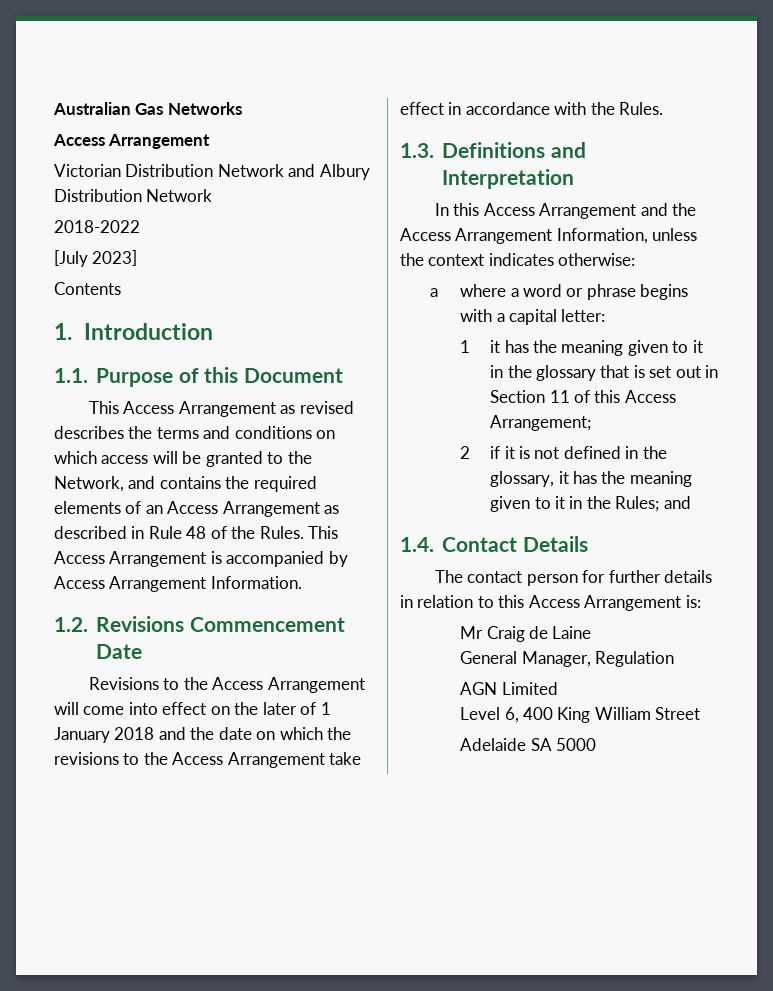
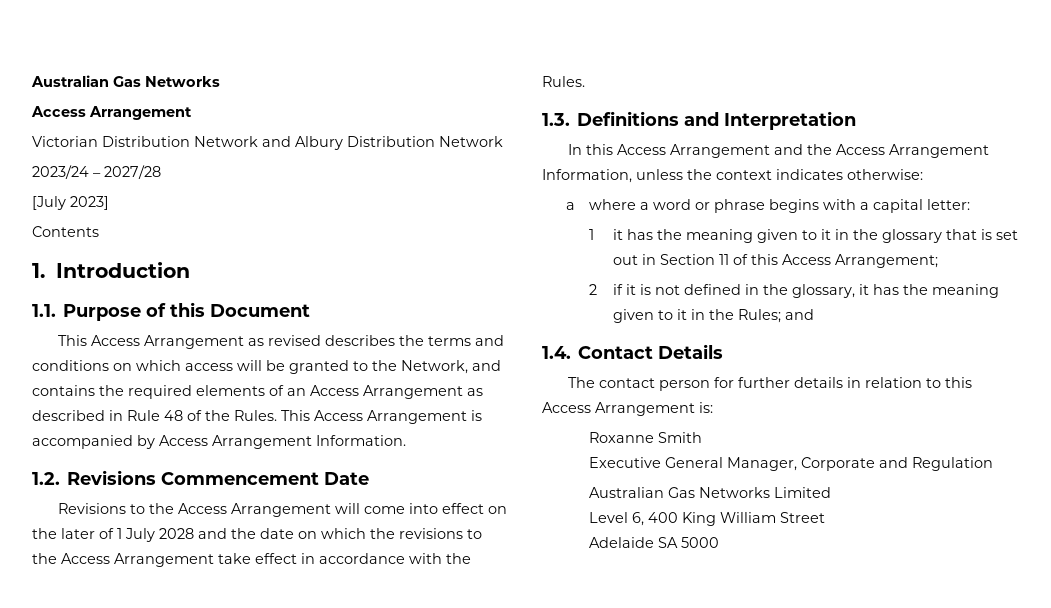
- 2018-2022
+ 2023/24 – 2027/28
- Revisions to the Access Arrangement will come into effect on the later of 1 January 2018 and the date on which the revisions to the Access Arrangement take effect in accordance with the Rules.
+ Revisions to the Access Arrangement will come into effect on the later of 1 July 2028 and the date on which the revisions to the Access Arrangement take effect in accordance with the Rules.
- Mr Craig de Laine
- General Manager, Regulation
- AGN Limited
+ Roxanne Smith
+ Executive General Manager, Corporate and Regulation
+ Australian Gas Networks Limited

